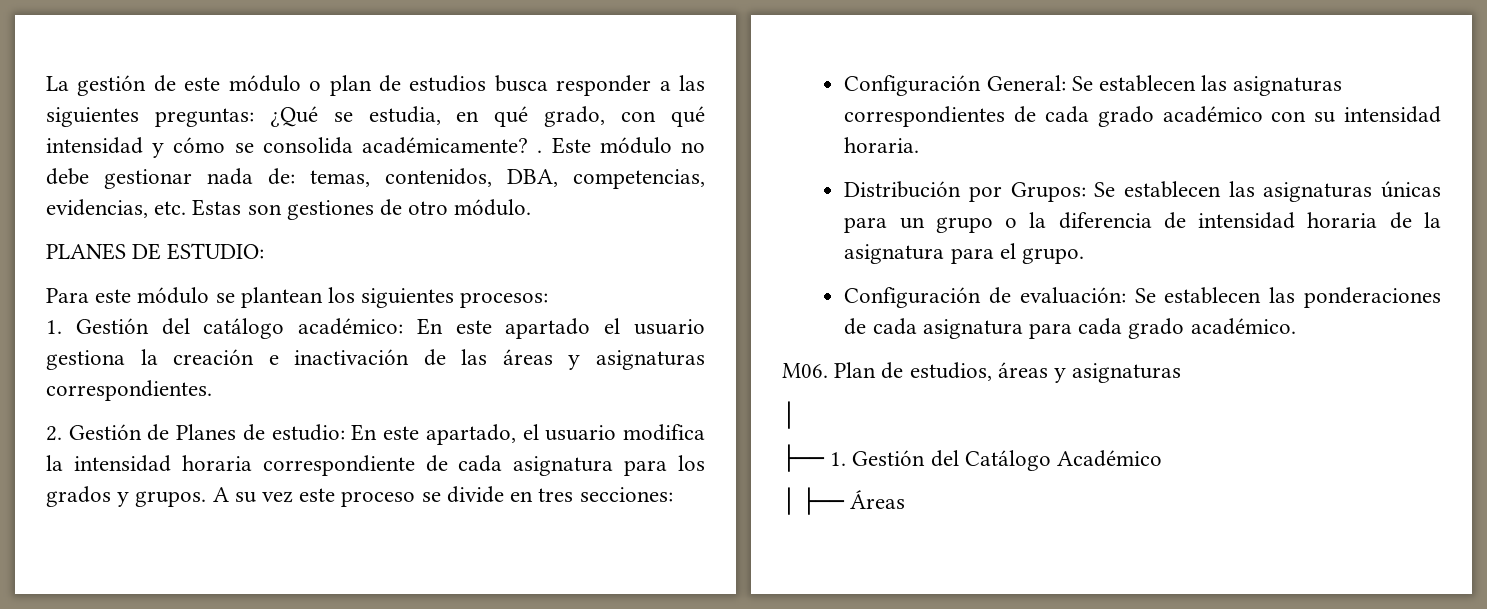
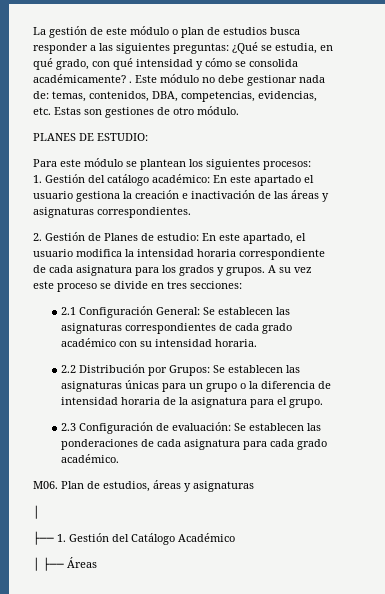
- Configuración General: Se establecen las asignaturas correspondientes de cada grado académico con su intensidad horaria.
+ 2.1 Configuración General: Se establecen las asignaturas correspondientes de cada grado académico con su intensidad horaria.
- Distribución por Grupos: Se establecen las asignaturas únicas para un grupo o la diferencia de intensidad horaria de la asignatura para el grupo.
+ 2.2 Distribución por Grupos: Se establecen las asignaturas únicas para un grupo o la diferencia de intensidad horaria de la asignatura para el grupo.
- Configuración de evaluación: Se establecen las ponderaciones de cada asignatura para cada grado académico.
+ 2.3 Configuración de evaluación: Se establecen las ponderaciones de cada asignatura para cada grado académico.

